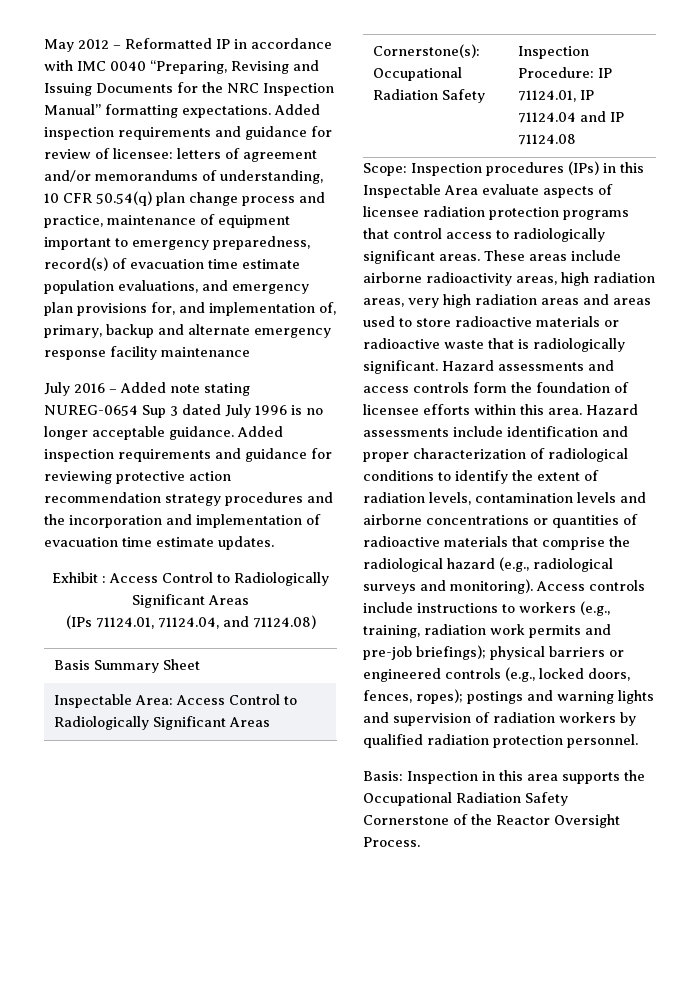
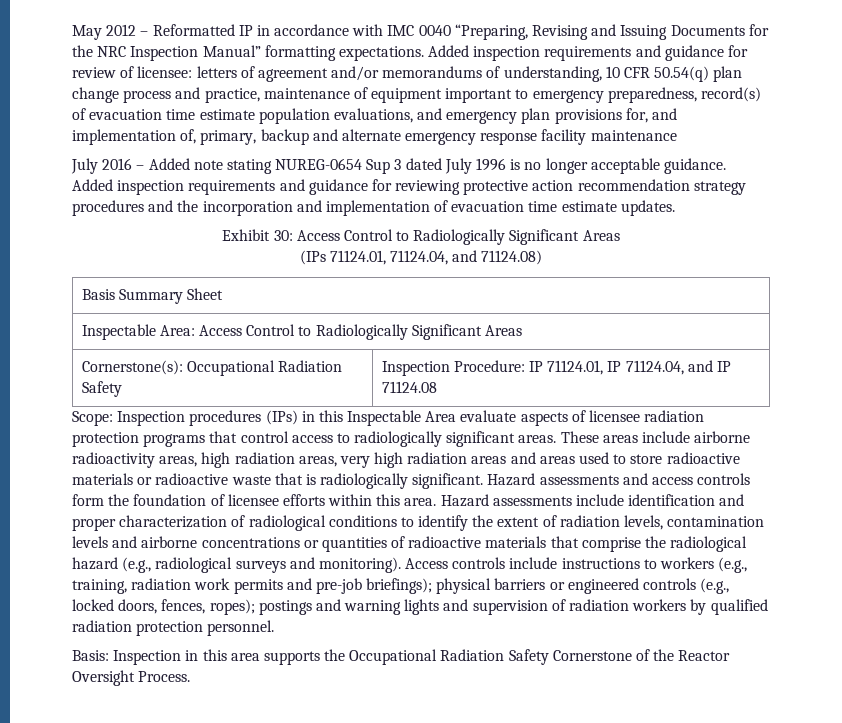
- Exhibit : Access Control to Radiologically Significant Areas
+ Exhibit 30: Access Control to Radiologically Significant Areas
- Cornerstone(s): Occupational Radiation Safety | Inspection Procedure: IP 71124.01, IP 71124.04 and IP 71124.08
+ Cornerstone(s): Occupational Radiation Safety | Inspection Procedure: IP 71124.01, IP 71124.04, and IP 71124.08

